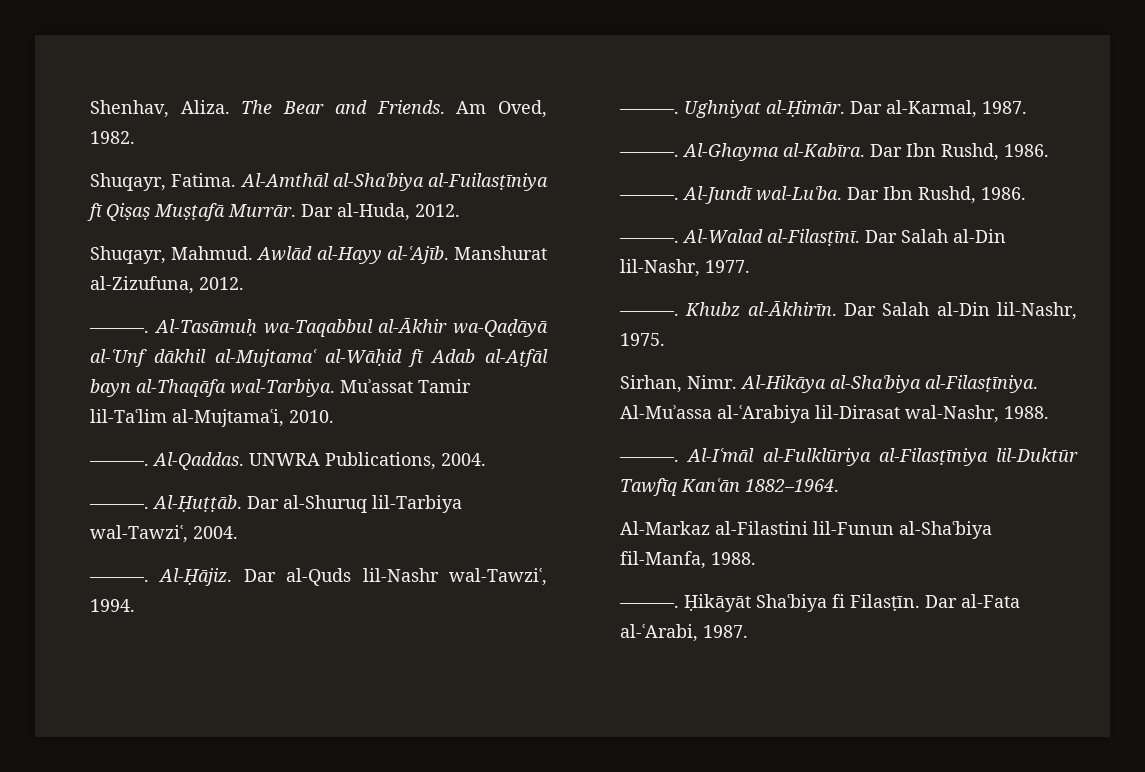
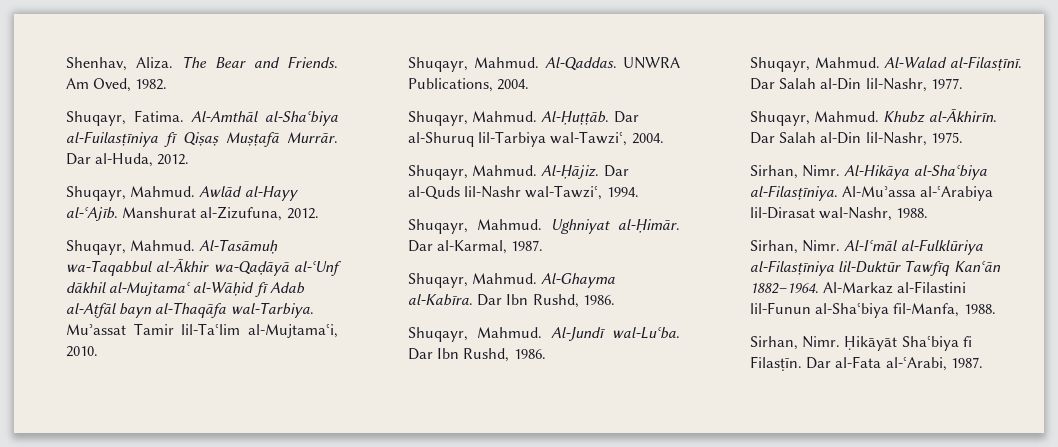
  Manshurat al-Zizufuna, 2012.
- ———.
+ Shuqayr, Mahmud.
  Muʾassat Tamir lil-Taʿlim al-Mujtamaʿi, 2010.
- ———.
+ Shuqayr, Mahmud.
  UNWRA Publications, 2004.
- ———.
+ Shuqayr, Mahmud.
  Dar al-Shuruq lil-Tarbiya wal-Tawziʿ, 2004.
- ———.
+ Shuqayr, Mahmud.
  Dar al-Quds lil-Nashr wal-Tawziʿ, 1994.
- ———.
+ Shuqayr, Mahmud.
  Dar al-Karmal, 1987.
- ———.
+ Shuqayr, Mahmud.
  Al-Ghayma al-Kabīra. Dar Ibn Rushd, 1986.
- ———.
+ Shuqayr, Mahmud.
  Al-Jundī wal-Luʿba. Dar Ibn Rushd, 1986.
- ———.
+ Shuqayr, Mahmud.
  Dar Salah al-Din lil-Nashr, 1977.
- ———.
+ Shuqayr, Mahmud.
  Al-Muʾassa al-ʿArabiya lil-Dirasat wal-Nashr, 1988.
- ———.
+ Sirhan, Nimr.
- Al-Iʿmāl al-Fulklūriya al-Filasṭīniya lil-Duktūr Tawfīq Kanʿān 1882–1964.
- Al-Markaz al-Filastini lil-Funun al-Shaʿbiya fil-Manfa, 1988.
- ———.
+ Al-Iʿmāl al-Fulklūriya al-Filasṭīniya lil-Duktūr Tawfīq Kanʿān 1882–1964. Al-Markaz al-Filastini lil-Funun al-Shaʿbiya fil-Manfa, 1988.
+ Sirhan, Nimr.

